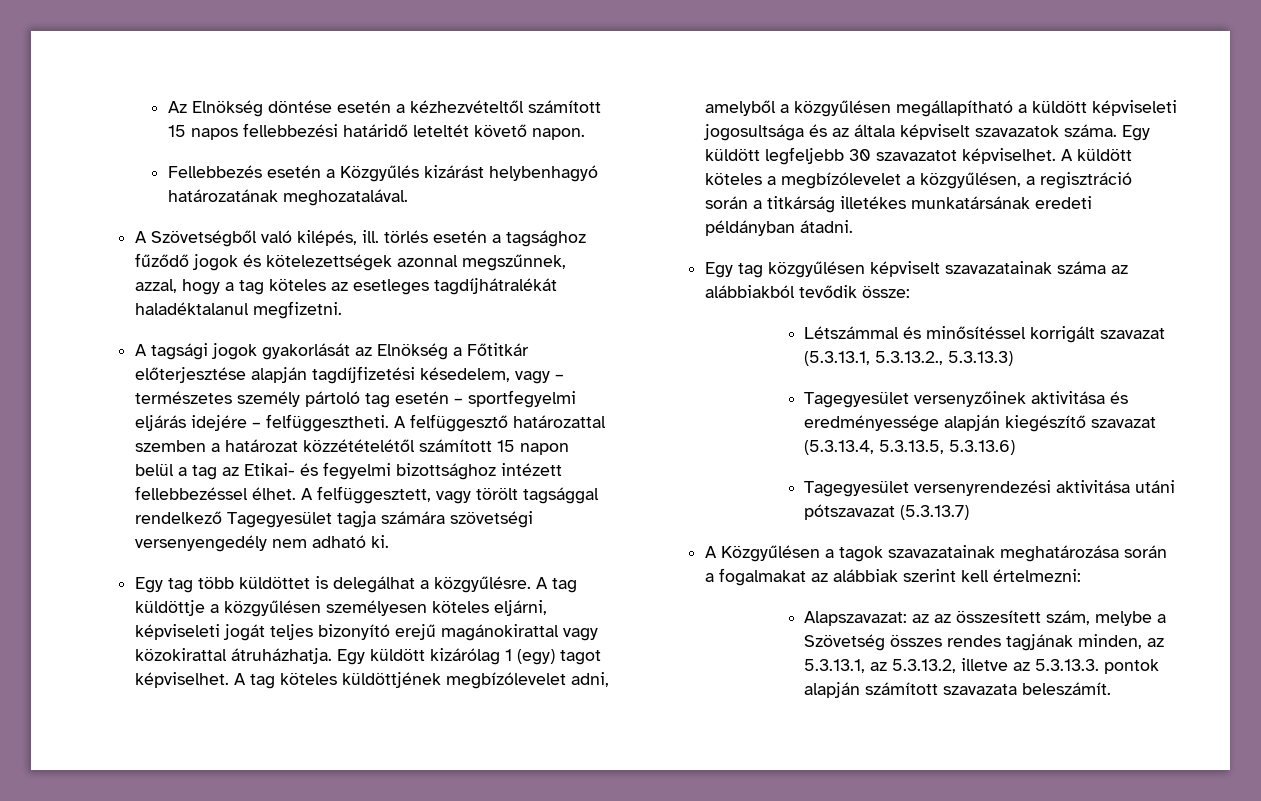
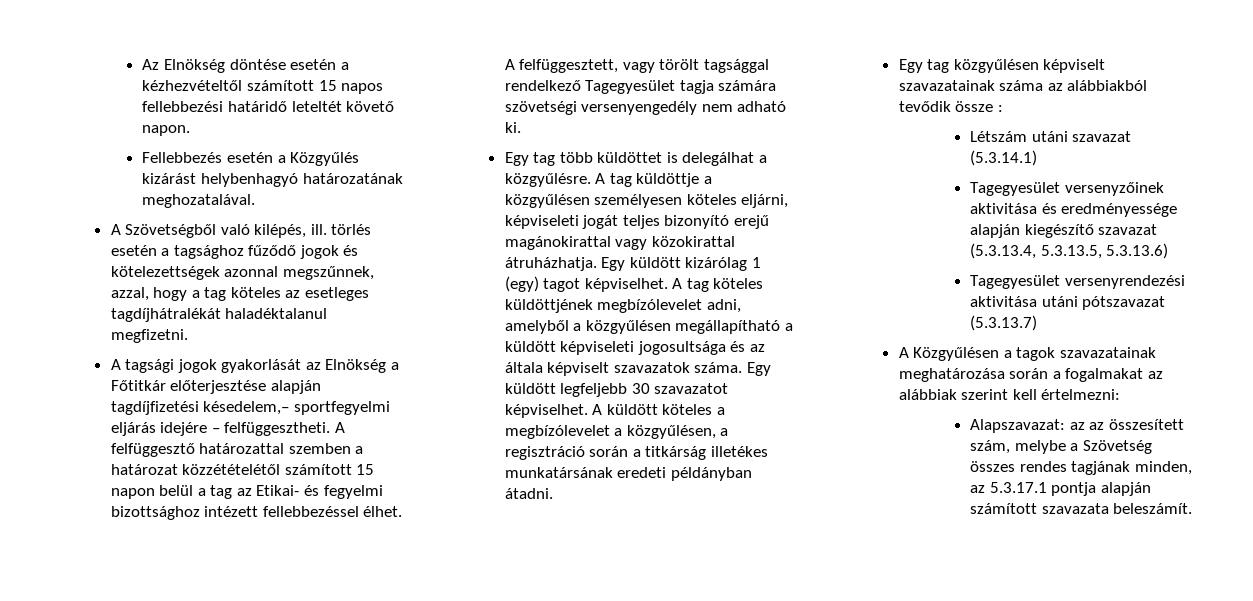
- A tagsági jogok gyakorlását az Elnökség a Főtitkár előterjesztése alapján tagdíjfizetési késedelem, vagy – természetes személy pártoló tag esetén – sportfegyelmi eljárás idejére – felfüggesztheti.
+ A tagsági jogok gyakorlását az Elnökség a Főtitkár előterjesztése alapján tagdíjfizetési késedelem,– sportfegyelmi eljárás idejére – felfüggesztheti.
- Egy tag közgyűlésen képviselt szavazatainak száma az alábbiakból tevődik össze:
- Létszámmal és minősítéssel korrigált szavazat (5.3.13.1, 5.3.13.2., 5.3.13.3)
+ Egy tag közgyűlésen képviselt szavazatainak száma az alábbiakból tevődik össze :
+ Létszám utáni szavazat (5.3.14.1)
- Alapszavazat: az az összesített szám, melybe a Szövetség összes rendes tagjának minden, az 5.3.13.1, az 5.3.13.2, illetve az 5.3.13.3. pontok alapján számított szavazata beleszámít.
+ Alapszavazat: az az összesített szám, melybe a Szövetség összes rendes tagjának minden, az 5.3.17.1 pontja alapján számított szavazata beleszámít.

